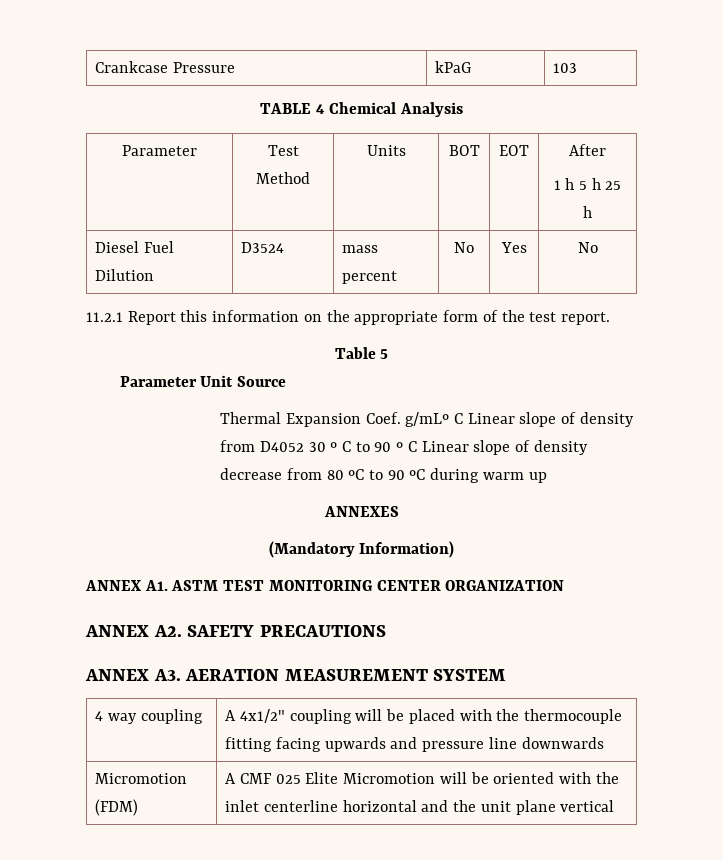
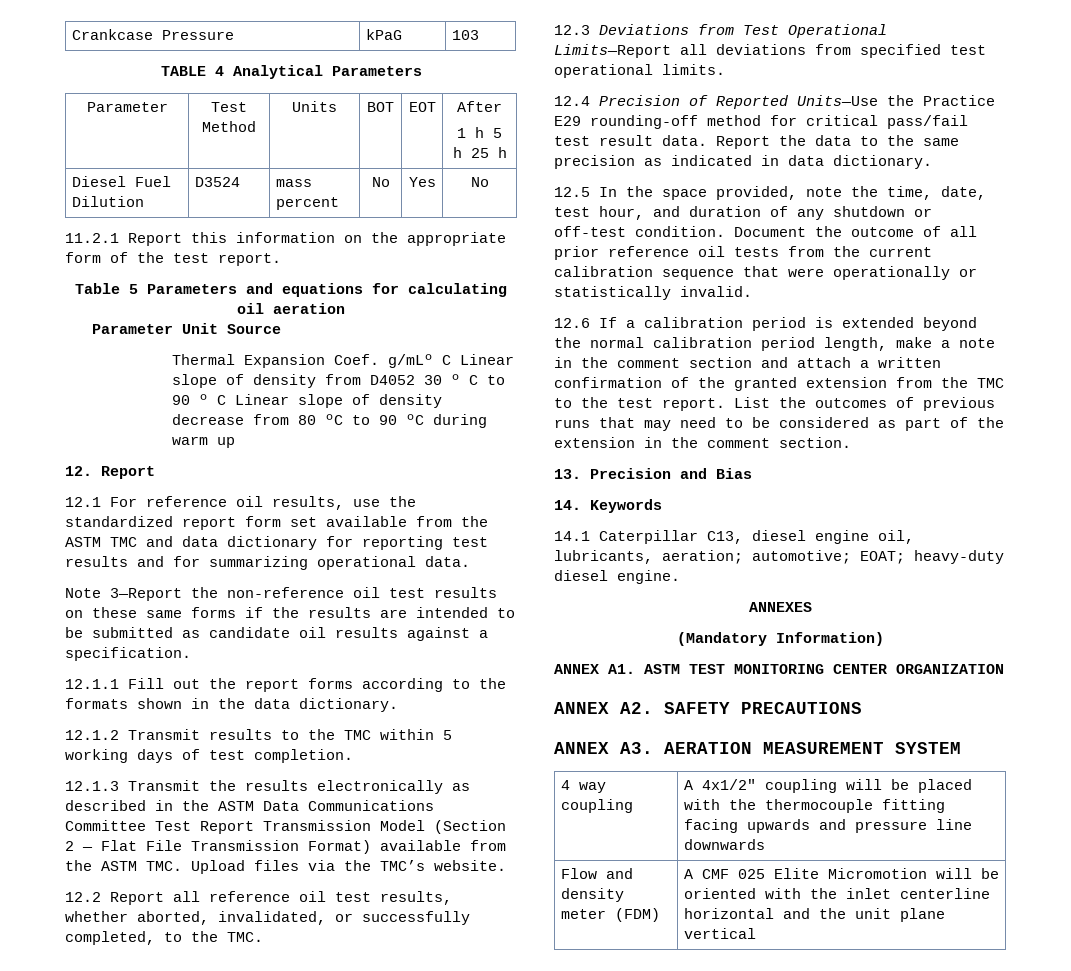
- TABLE 4 Chemical Analysis
+ TABLE 4 Analytical Parameters
- Table 5
+ Table 5 Parameters and equations for calculating oil aeration
+ 12. Report
+ 12.1 For reference oil results, use the standardized report form set available from the ASTM TMC and data dictionary for reporting test results and for summarizing operational data.
+ Note 3—Report the non-reference oil test results on these same forms if the results are intended to be submitted as candidate oil results against a specification.
+ 12.1.1 Fill out the report forms according to the formats shown in the data dictionary.
+ 12.1.2 Transmit results to the TMC within 5 working days of test completion.
+ 12.1.3 Transmit the results electronically as described in the ASTM Data Communications Committee Test Report Transmission Model (Section 2 — Flat File Transmission Format) available from the ASTM TMC. Upload files via the TMC’s website.
+ 12.2 Report all reference oil test results, whether aborted, invalidated, or successfully completed, to the TMC.
+ 12.3 Deviations from Test Operational Limits—Report all deviations from specified test operational limits.
+ 12.4 Precision of Reported Units—Use the Practice E29 rounding-off method for critical pass/fail test result data. Report the data to the same precision as indicated in data dictionary.
+ 12.5 In the space provided, note the time, date, test hour, and duration of any shutdown or off-test condition. Document the outcome of all prior reference oil tests from the current calibration sequence that were operationally or statistically invalid.
+ 12.6 If a calibration period is extended beyond the normal calibration period length, make a note in the comment section and attach a written confirmation of the granted extension from the TMC to the test report. List the outcomes of previous runs that may need to be considered as part of the extension in the comment section.
+ 13. Precision and Bias
+ 14. Keywords
+ 14.1 Caterpillar C13, diesel engine oil, lubricants, aeration; automotive; EOAT; heavy-duty diesel engine.
- Micromotion (FDM) | A CMF 025 Elite Micromotion will be oriented with the inlet centerline horizontal and the unit plane vertical
+ Flow and density meter (FDM) | A CMF 025 Elite Micromotion will be oriented with the inlet centerline horizontal and the unit plane vertical

